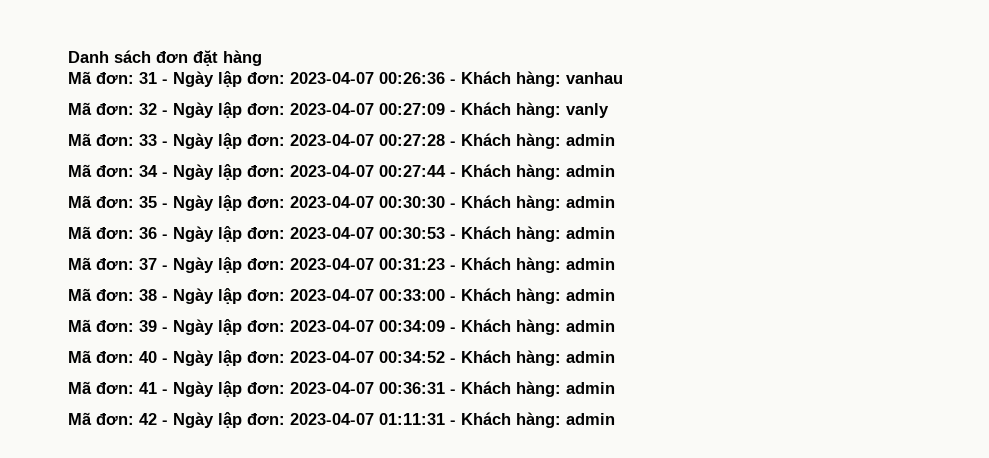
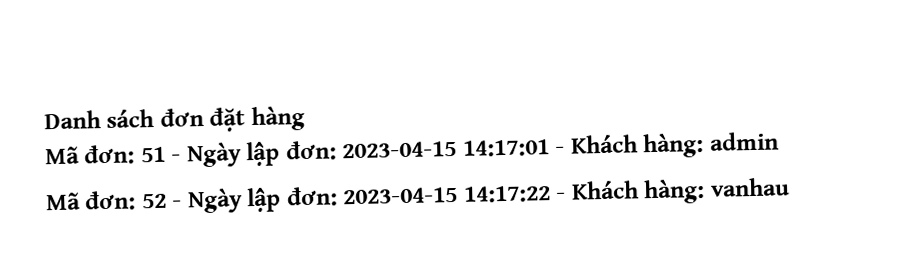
- Mã đơn: 31 - Ngày lập đơn: 2023-04-07 00:26:36 - Khách hàng: vanhau
- Mã đơn: 32 - Ngày lập đơn: 2023-04-07 00:27:09 - Khách hàng: vanly
- Mã đơn: 33 - Ngày lập đơn: 2023-04-07 00:27:28 - Khách hàng: admin
- Mã đơn: 34 - Ngày lập đơn: 2023-04-07 00:27:44 - Khách hàng: admin
- Mã đơn: 35 - Ngày lập đơn: 2023-04-07 00:30:30 - Khách hàng: admin
- Mã đơn: 36 - Ngày lập đơn: 2023-04-07 00:30:53 - Khách hàng: admin
- Mã đơn: 37 - Ngày lập đơn: 2023-04-07 00:31:23 - Khách hàng: admin
- Mã đơn: 38 - Ngày lập đơn: 2023-04-07 00:33:00 - Khách hàng: admin
- Mã đơn: 39 - Ngày lập đơn: 2023-04-07 00:34:09 - Khách hàng: admin
- Mã đơn: 40 - Ngày lập đơn: 2023-04-07 00:34:52 - Khách hàng: admin
- Mã đơn: 41 - Ngày lập đơn: 2023-04-07 00:36:31 - Khách hàng: admin
- Mã đơn: 42 - Ngày lập đơn: 2023-04-07 01:11:31 - Khách hàng: admin
+ Mã đơn: 51 - Ngày lập đơn: 2023-04-15 14:17:01 - Khách hàng: admin
+ Mã đơn: 52 - Ngày lập đơn: 2023-04-15 14:17:22 - Khách hàng: vanhau

